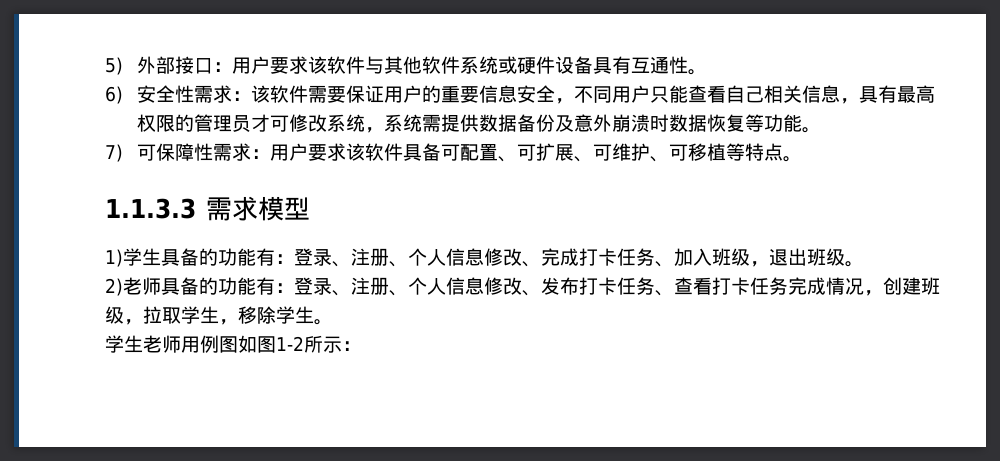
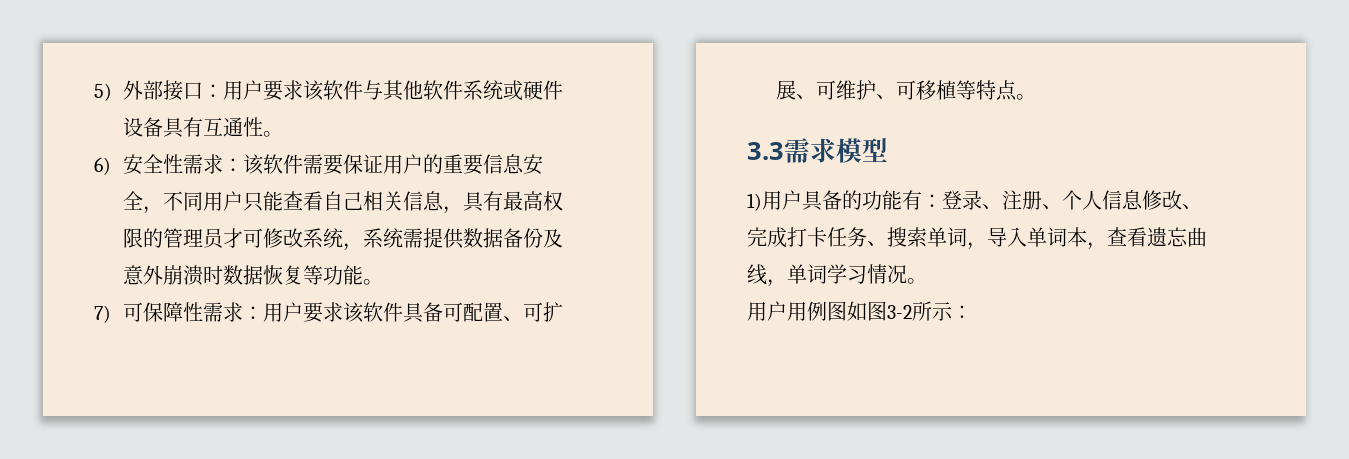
- 1.1.3.3需求模型
+ 3.3需求模型
- 1)学生具备的功能有：登录、注册、个人信息修改、完成打卡任务、加入班级，退出班级。
- 2)老师具备的功能有：登录、注册、个人信息修改、发布打卡任务、查看打卡任务完成情况，创建班级，拉取学生，移除学生。
- 学生老师用例图如图1-2所示：
+ 1)用户具备的功能有：登录、注册、个人信息修改、完成打卡任务、搜索单词，导入单词本，查看遗忘曲线，单词学习情况。
+ 用户用例图如图3-2所示：

